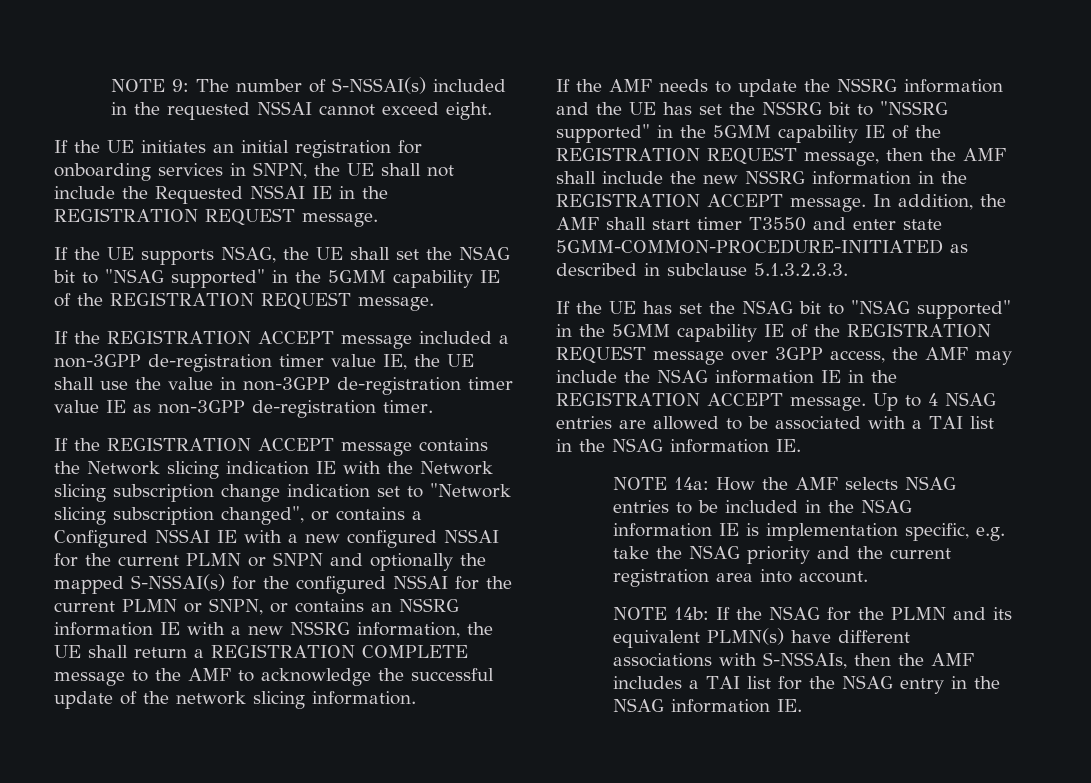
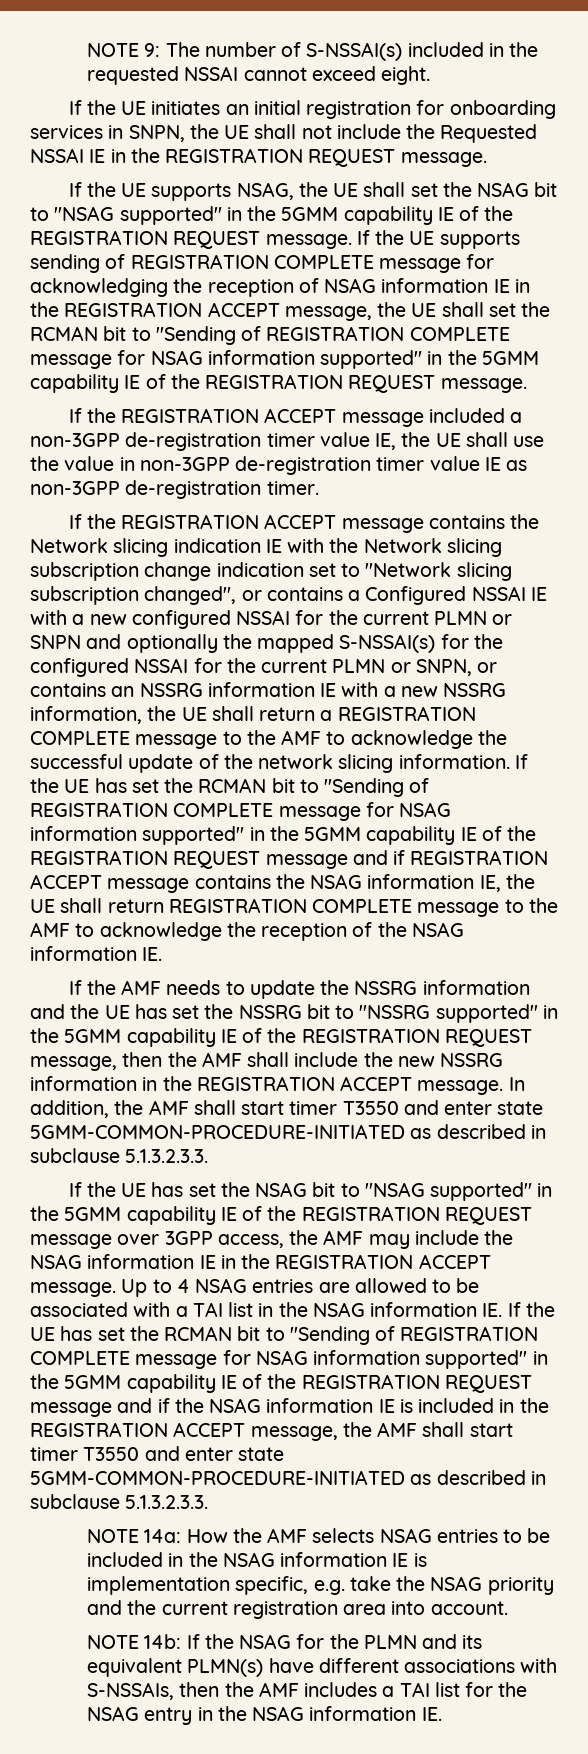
+ If the UE supports sending of REGISTRATION COMPLETE message for acknowledging the reception of NSAG information IE in the REGISTRATION ACCEPT message, the UE shall set the RCMAN bit to "Sending of REGISTRATION COMPLETE message for NSAG information supported" in the 5GMM capability IE of the REGISTRATION REQUEST message.
+ If the UE has set the RCMAN bit to "Sending of REGISTRATION COMPLETE message for NSAG information supported" in the 5GMM capability IE of the REGISTRATION REQUEST message and if REGISTRATION ACCEPT message contains the NSAG information IE, the UE shall return REGISTRATION COMPLETE message to the AMF to acknowledge the reception of the NSAG information IE.
- Up to 4 NSAG entries are allowed to be associated with a TAI list in the NSAG information IE.
+ Up to 4 NSAG entries are allowed to be associated with a TAI list in the NSAG information IE. If the UE has set the RCMAN bit to "Sending of REGISTRATION COMPLETE message for NSAG information supported" in the 5GMM capability IE of the REGISTRATION REQUEST message and if the NSAG information IE is included in the REGISTRATION ACCEPT message, the AMF shall start timer T3550 and enter state 5GMM-COMMON-PROCEDURE-INITIATED as described in subclause 5.1.3.2.3.3.

